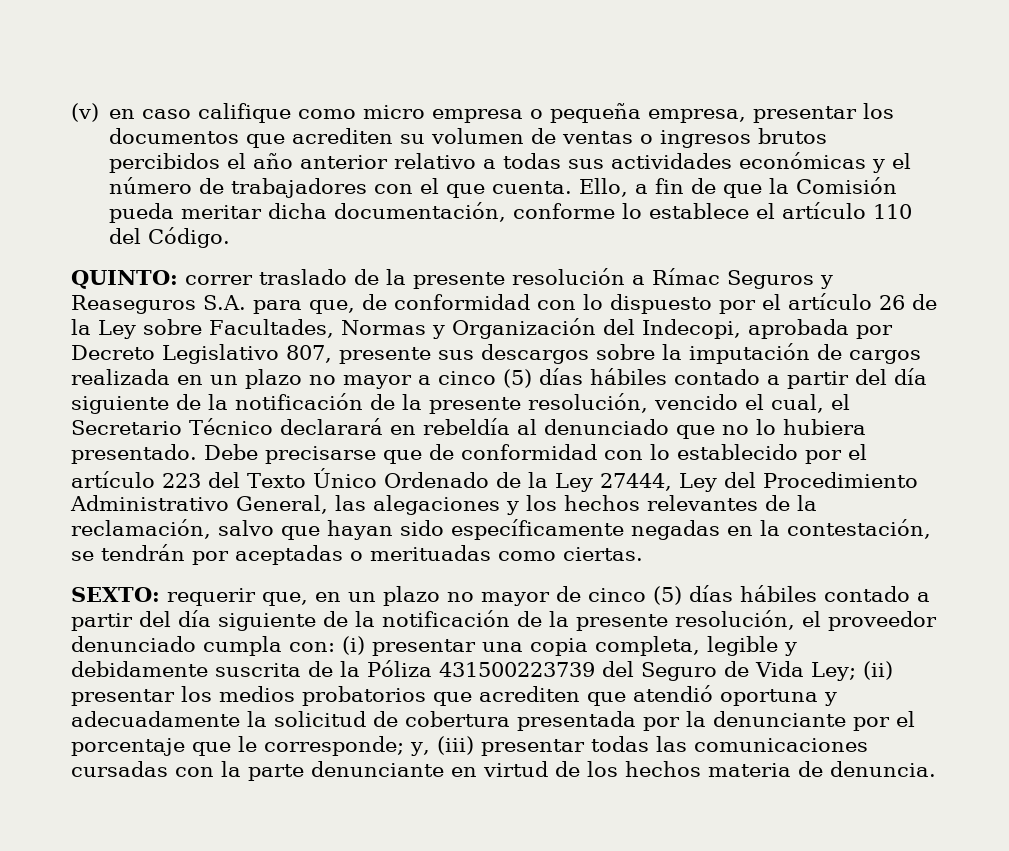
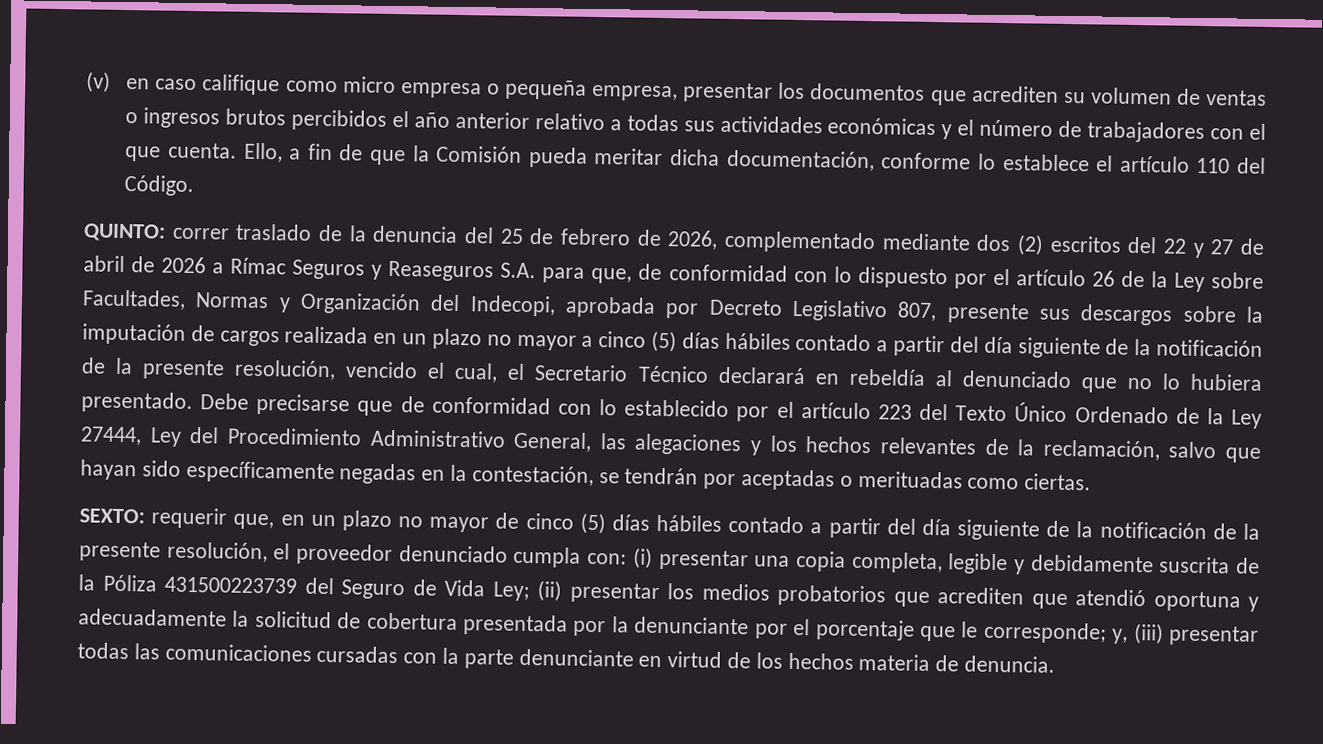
- correr traslado de la presente resolución a Rímac Seguros y Reaseguros S.A. para que, de conformidad con lo dispuesto por el artículo 26 de la Ley sobre Facultades, Normas y Organización del Indecopi, aprobada por Decreto Legislativo 807, presente sus descargos sobre la imputación de cargos realizada en un plazo no mayor a cinco (5) días hábiles contado a partir del día siguiente de la notificación de la presente resolución, vencido el cual, el Secretario Técnico declarará en rebeldía al denunciado que no lo hubiera presentado.
+ correr traslado de la denuncia del 25 de febrero de 2026, complementado mediante dos (2) escritos del 22 y 27 de abril de 2026 a Rímac Seguros y Reaseguros S.A. para que, de conformidad con lo dispuesto por el artículo 26 de la Ley sobre Facultades, Normas y Organización del Indecopi, aprobada por Decreto Legislativo 807, presente sus descargos sobre la imputación de cargos realizada en un plazo no mayor a cinco (5) días hábiles contado a partir del día siguiente de la notificación de la presente resolución, vencido el cual, el Secretario Técnico declarará en rebeldía al denunciado que no lo hubiera presentado.

